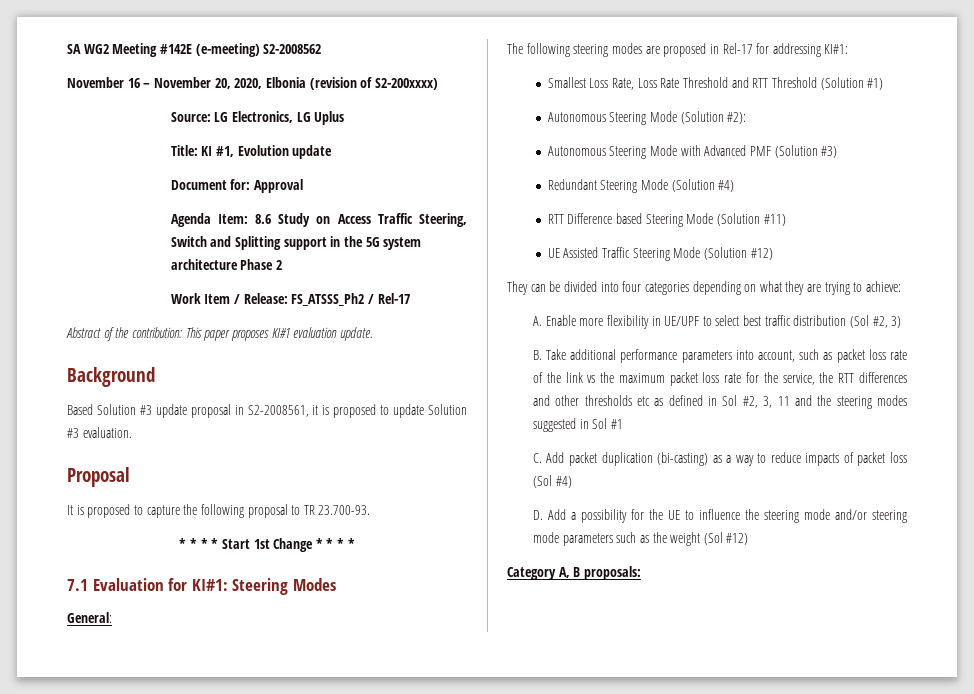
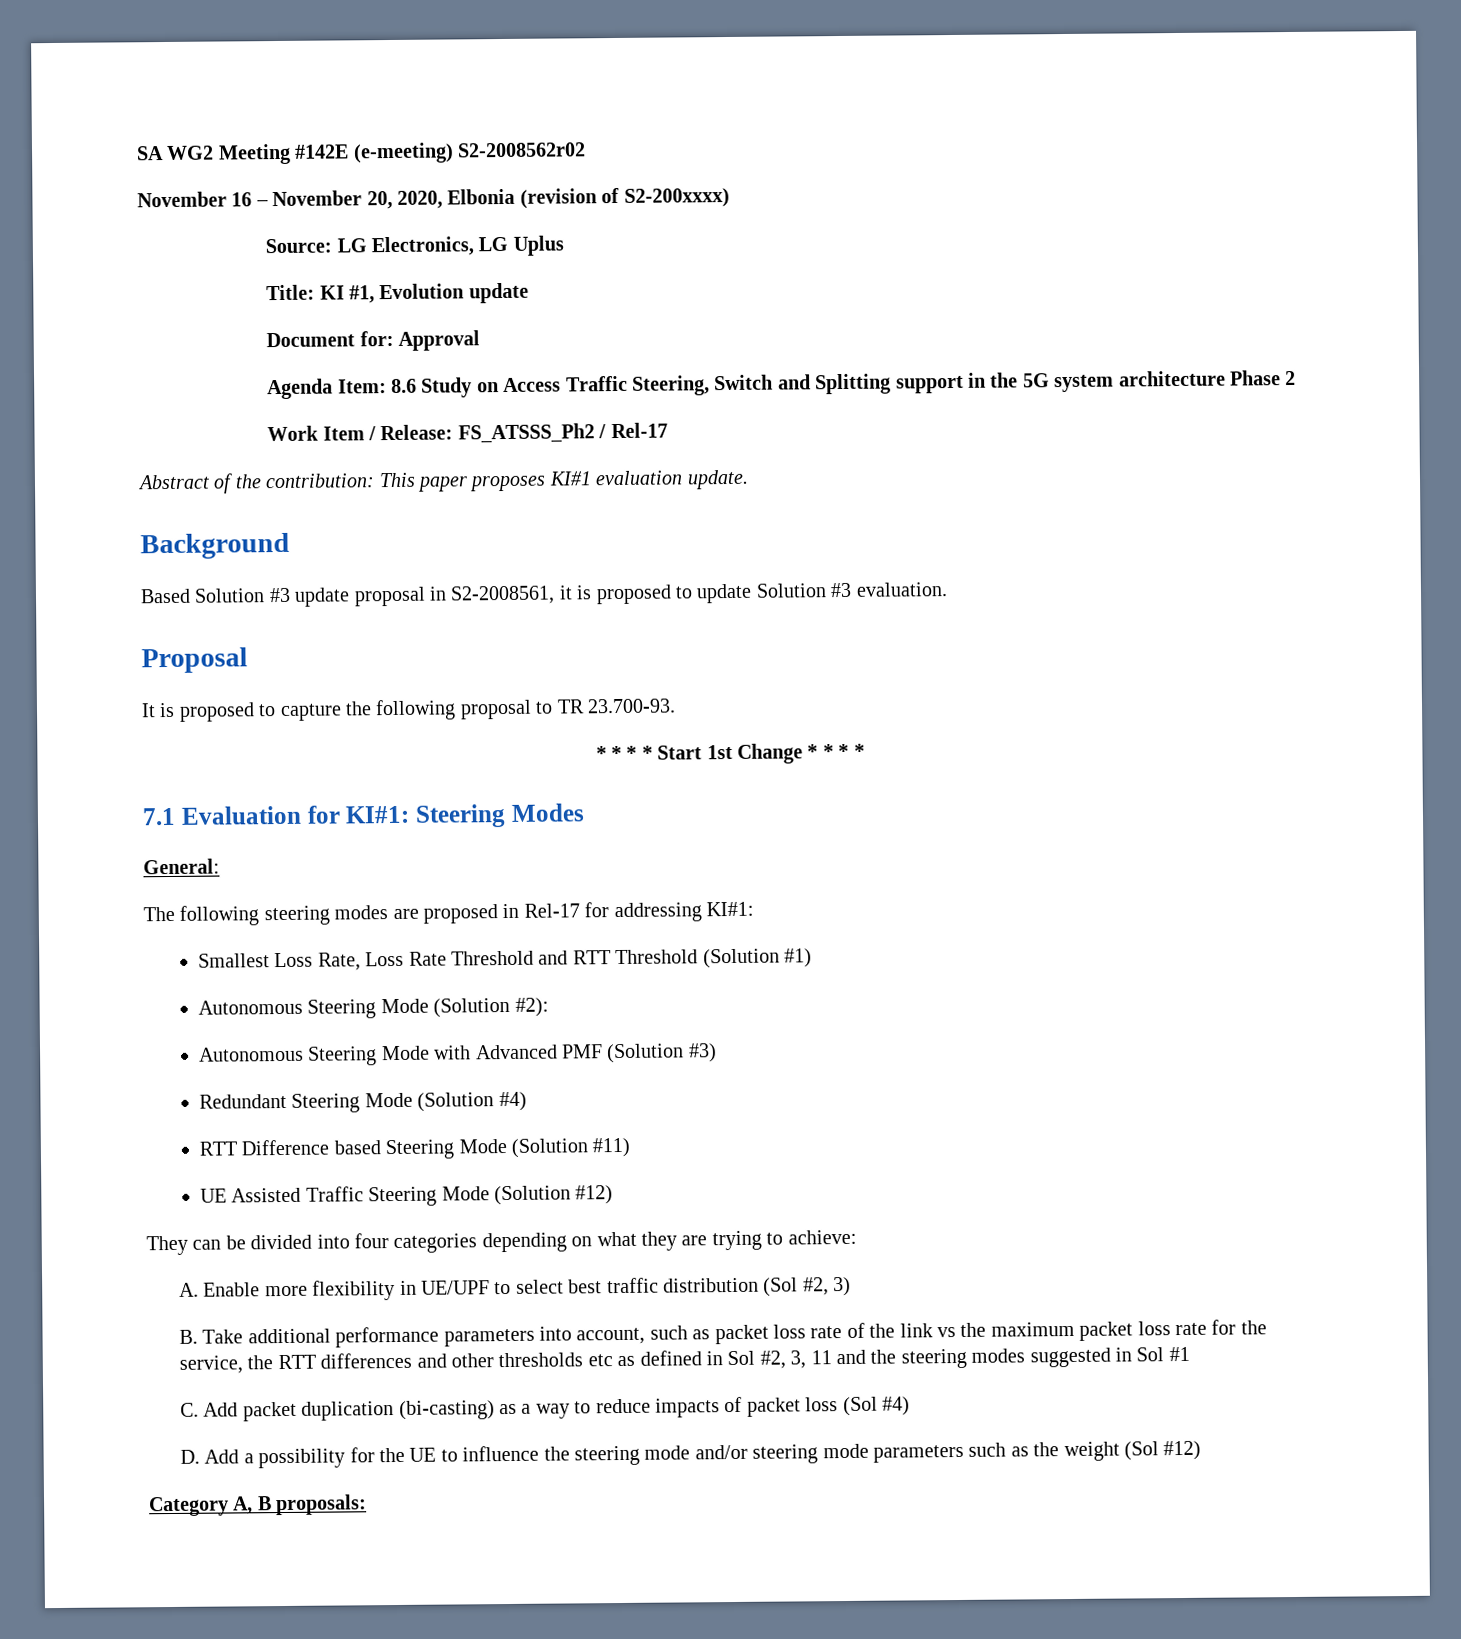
- SA WG2 Meeting #142E (e-meeting) S2-2008562
+ SA WG2 Meeting #142E (e-meeting) S2-2008562r02

